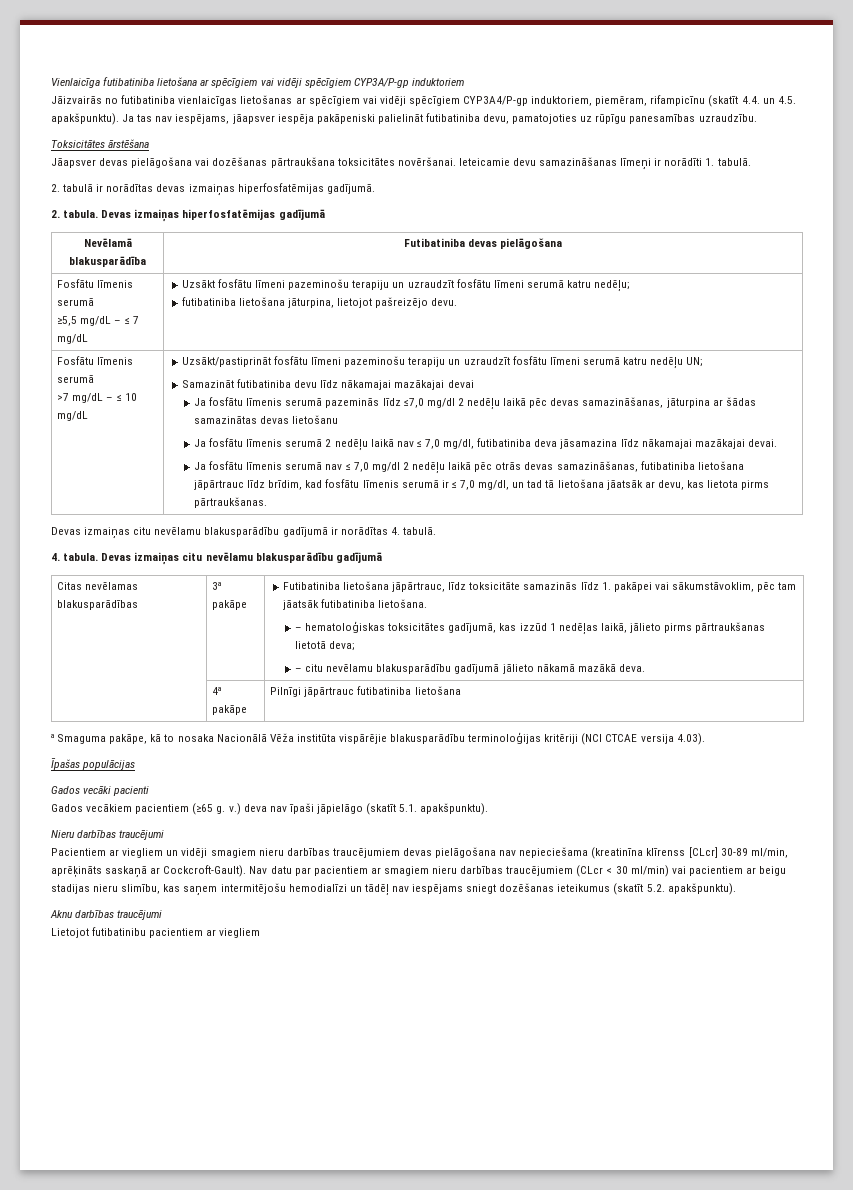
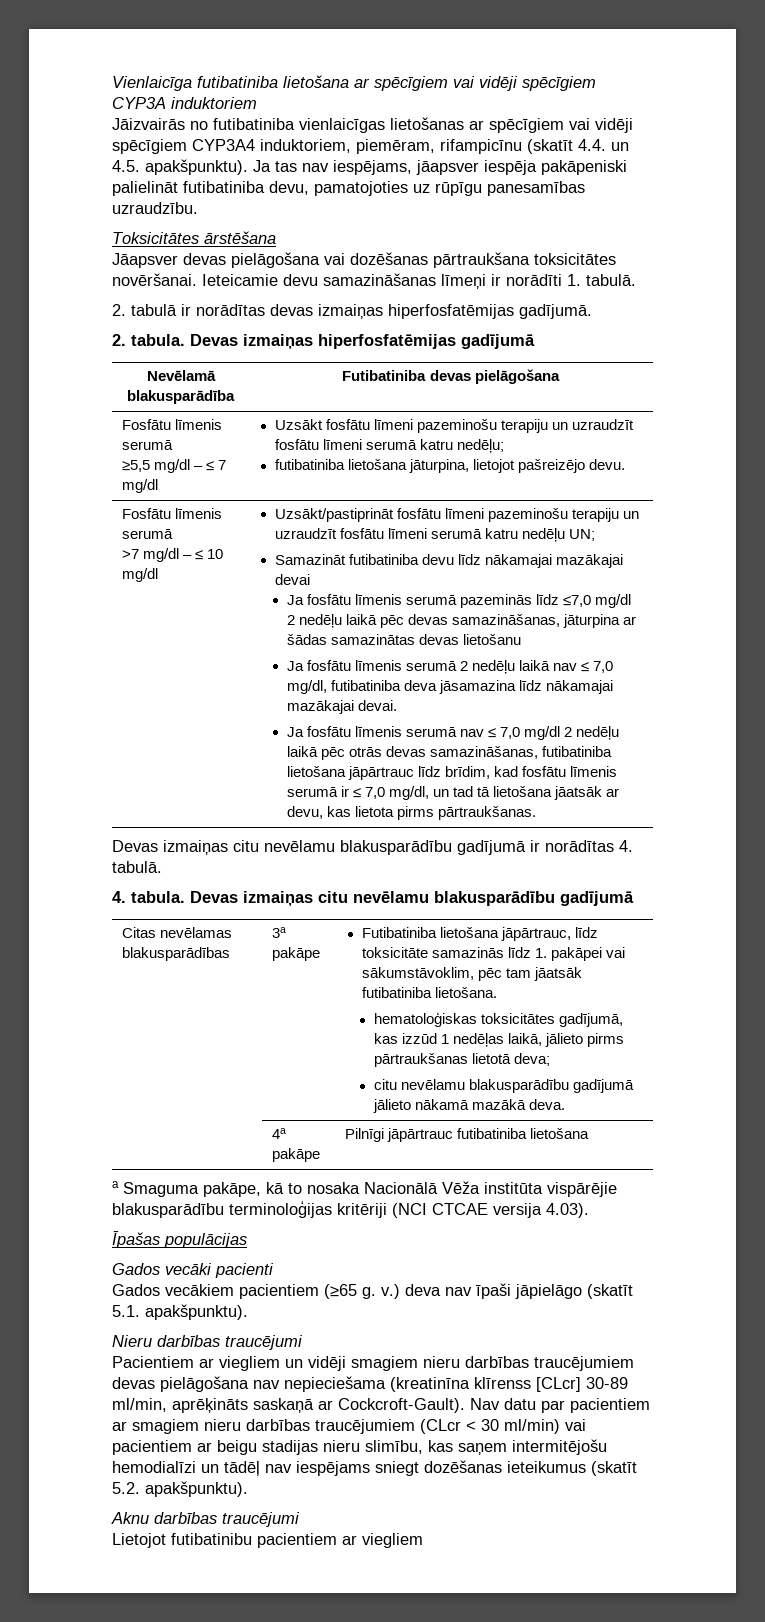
- Vienlaicīga futibatiniba lietošana ar spēcīgiem vai vidēji spēcīgiem CYP3A/P-gp induktoriem
+ Vienlaicīga futibatiniba lietošana ar spēcīgiem vai vidēji spēcīgiem CYP3A induktoriem
- Jāizvairās no futibatiniba vienlaicīgas lietošanas ar spēcīgiem vai vidēji spēcīgiem CYP3A4/P-gp induktoriem, piemēram, rifampicīnu (skatīt 4.4. un 4.5. apakšpunktu).
+ Jāizvairās no futibatiniba vienlaicīgas lietošanas ar spēcīgiem vai vidēji spēcīgiem CYP3A4 induktoriem, piemēram, rifampicīnu (skatīt 4.4. un 4.5. apakšpunktu).
  Nevēlamā blakusparādība | Futibatiniba devas pielāgošana
  Fosfātu līmenis serumā
- ≥5,5 mg/dL – ≤ 7 mg/dL | Uzsākt fosfātu līmeni pazeminošu terapiju un uzraudzīt fosfātu līmeni serumā katru nedēļu;
+ ≥5,5 mg/dl – ≤ 7 mg/dl | Uzsākt fosfātu līmeni pazeminošu terapiju un uzraudzīt fosfātu līmeni serumā katru nedēļu;
- >7 mg/dL – ≤ 10 mg/dL
+ >7 mg/dl – ≤ 10 mg/dl
- – hematoloģiskas toksicitātes gadījumā, kas izzūd 1 nedēļas laikā, jālieto pirms pārtraukšanas lietotā deva;
+ hematoloģiskas toksicitātes gadījumā, kas izzūd 1 nedēļas laikā, jālieto pirms pārtraukšanas lietotā deva;
- – citu nevēlamu blakusparādību gadījumā jālieto nākamā mazākā deva.
+ citu nevēlamu blakusparādību gadījumā jālieto nākamā mazākā deva.

